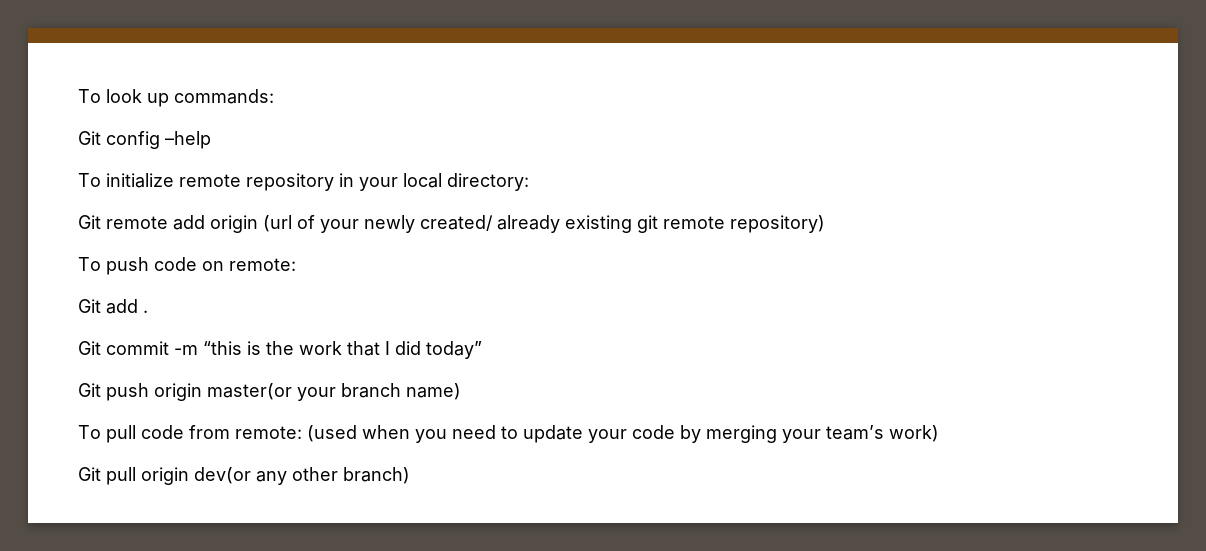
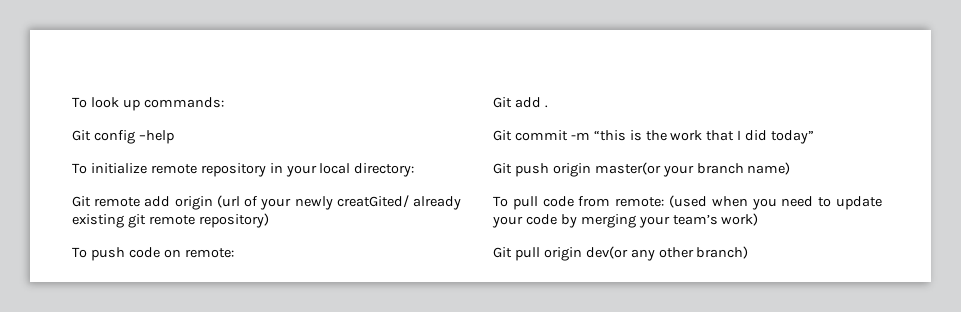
- Git remote add origin (url of your newly created/ already existing git remote repository)
+ Git remote add origin (url of your newly creatGited/ already existing git remote repository)

